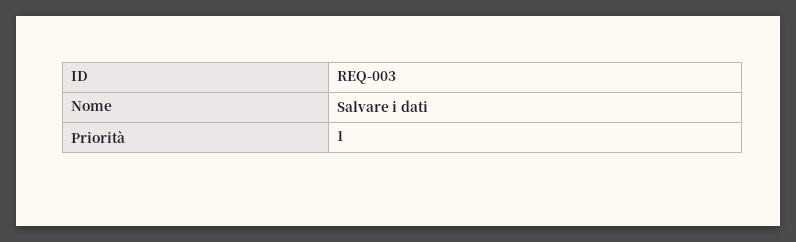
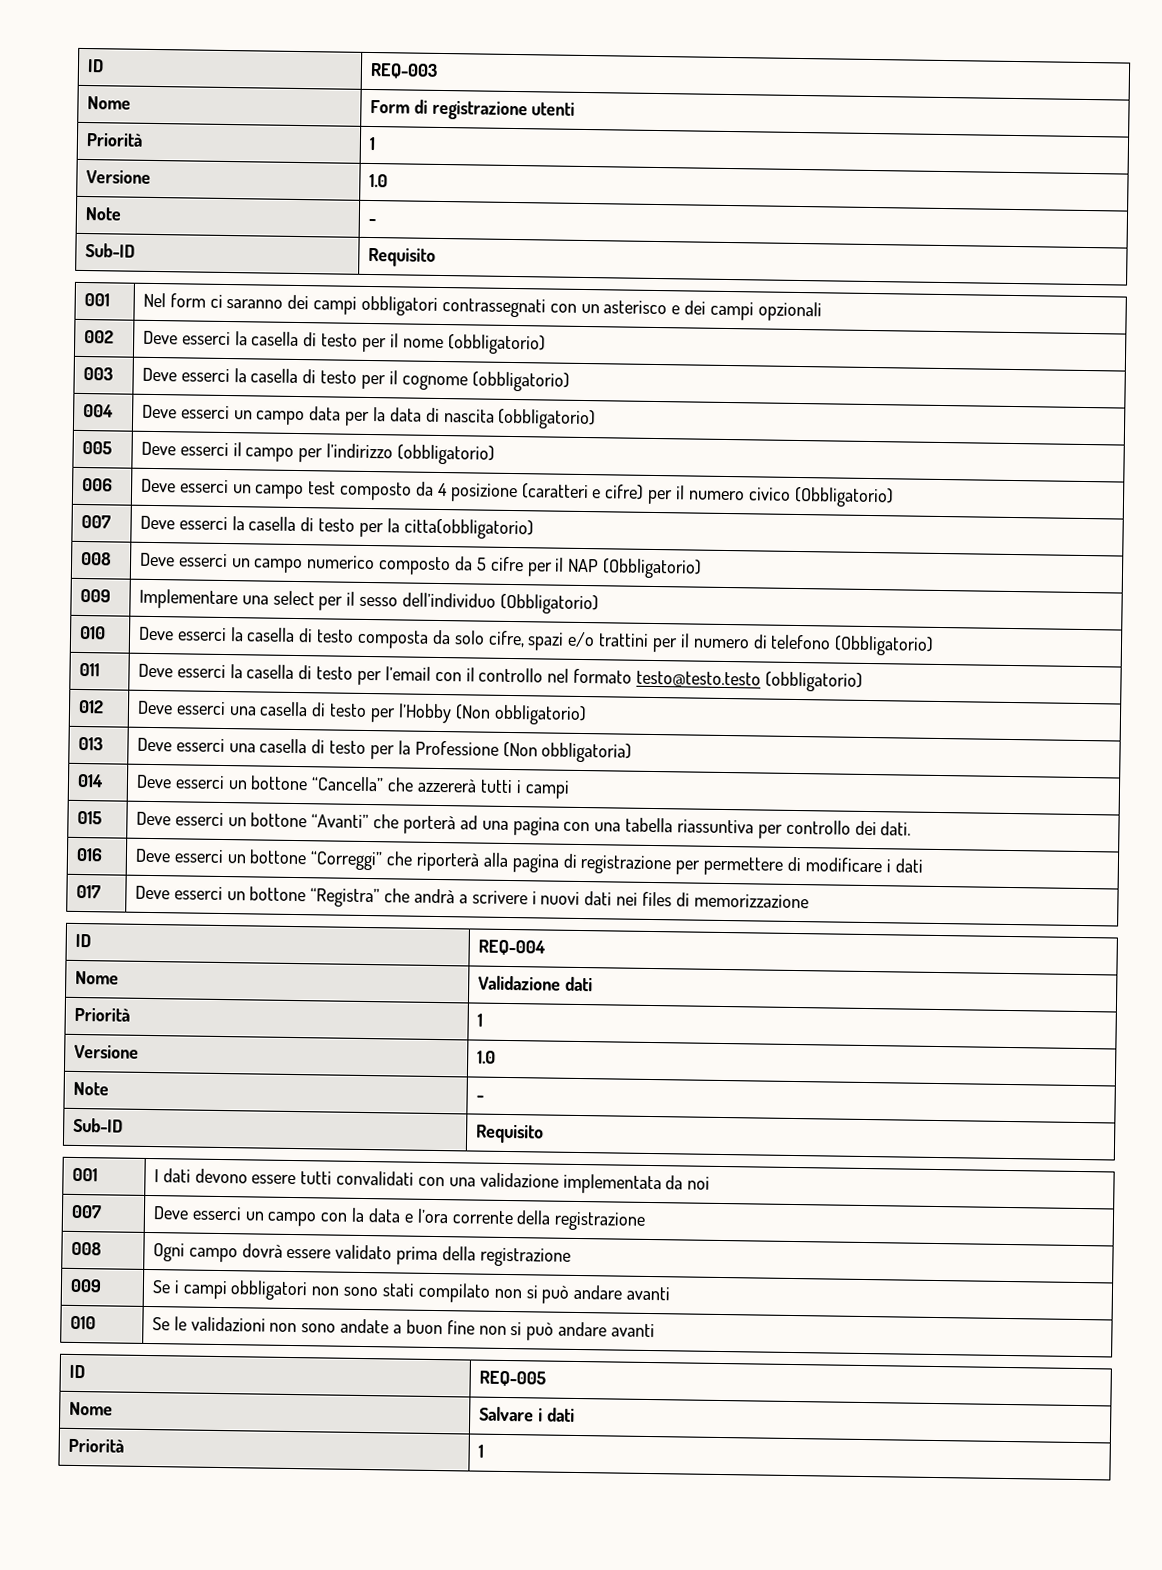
+ Nome | Form di registrazione utenti
+ Priorità | 1
+ Versione | 1.0
+ Note | -
+ Sub-ID | Requisito
+ 001 | Nel form ci saranno dei campi obbligatori contrassegnati con un asterisco e dei campi opzionali
+ 002 | Deve esserci la casella di testo per il nome (obbligatorio)
+ 003 | Deve esserci la casella di testo per il cognome (obbligatorio)
+ 004 | Deve esserci un campo data per la data di nascita (obbligatorio)
+ 005 | Deve esserci il campo per l’indirizzo (obbligatorio)
+ 006 | Deve esserci un campo test composto da 4 posizione (caratteri e cifre) per il numero civico (Obbligatorio)
+ 007 | Deve esserci la casella di testo per la citta(obbligatorio)
+ 008 | Deve esserci un campo numerico composto da 5 cifre per il NAP (Obbligatorio)
+ 009 | Implementare una select per il sesso dell’individuo (Obbligatorio)
+ 010 | Deve esserci la casella di testo composta da solo cifre, spazi e/o trattini per il numero di telefono (Obbligatorio)
+ 011 | Deve esserci la casella di testo per l’email con il controllo nel formato testo@testo.testo (obbligatorio)
+ 012 | Deve esserci una casella di testo per l’Hobby (Non obbligatorio)
+ 013 | Deve esserci una casella di testo per la Professione (Non obbligatoria)
+ 014 | Deve esserci un bottone “Cancella” che azzererà tutti i campi
+ 015 | Deve esserci un bottone “Avanti” che porterà ad una pagina con una tabella riassuntiva per controllo dei dati.
+ 016 | Deve esserci un bottone “Correggi” che riporterà alla pagina di registrazione per permettere di modificare i dati
+ 017 | Deve esserci un bottone “Registra” che andrà a scrivere i nuovi dati nei files di memorizzazione
+ ID | REQ-004
+ Nome | Validazione dati
+ Priorità | 1
+ Versione | 1.0
+ Note | -
+ Sub-ID | Requisito
+ 001 | I dati devono essere tutti convalidati con una validazione implementata da noi
+ 007 | Deve esserci un campo con la data e l’ora corrente della registrazione
+ 008 | Ogni campo dovrà essere validato prima della registrazione
+ 009 | Se i campi obbligatori non sono stati compilato non si può andare avanti
+ 010 | Se le validazioni non sono andate a buon fine non si può andare avanti
+ ID | REQ-005

